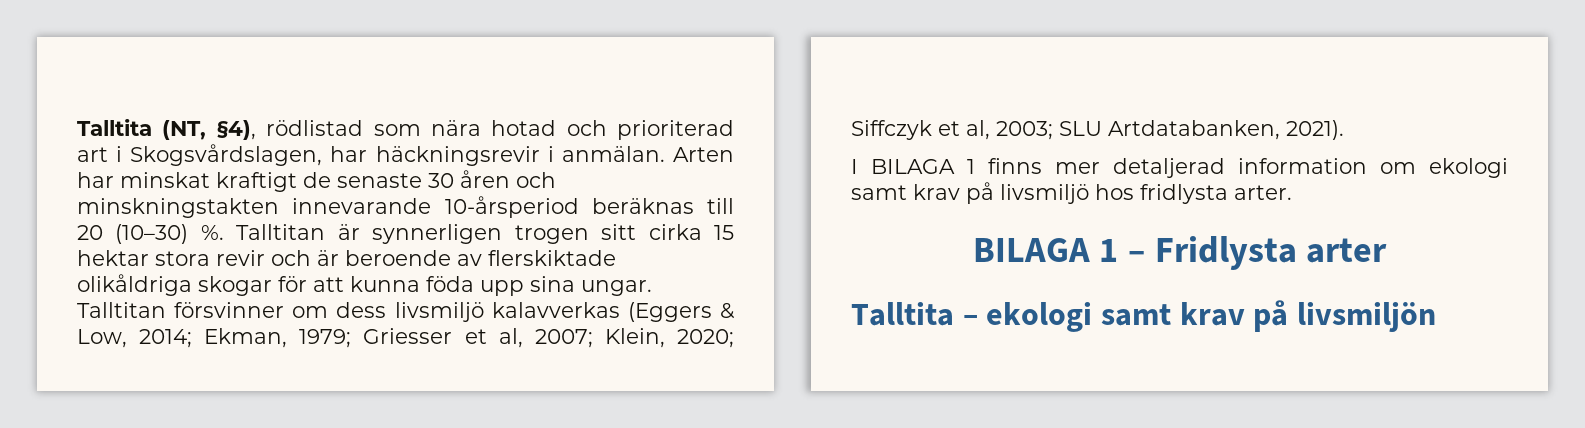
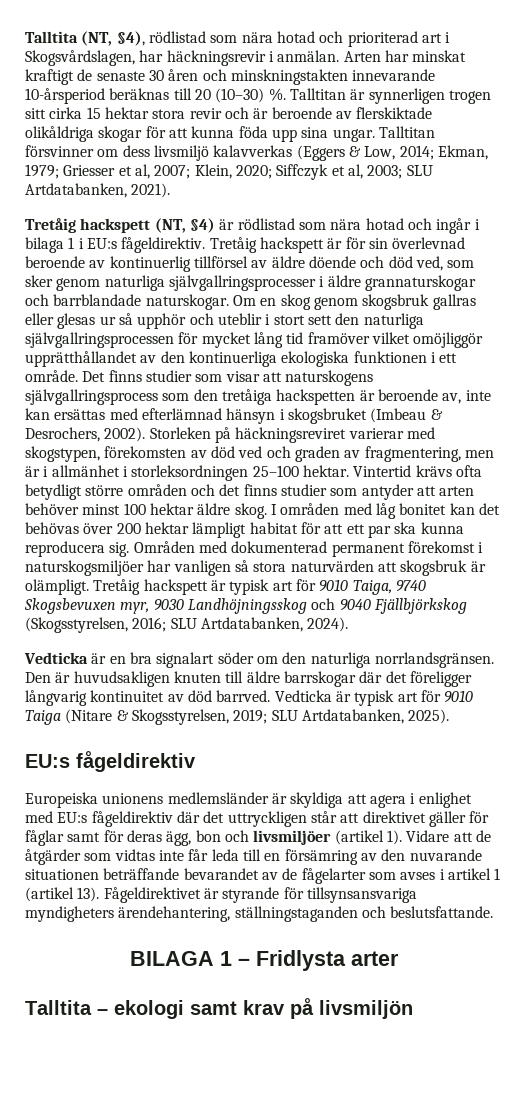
- I BILAGA 1 finns mer detaljerad information om ekologi samt krav på livsmiljö hos fridlysta arter.
+ Tretåig hackspett (NT, §4) är rödlistad som nära hotad och ingår i bilaga 1 i EU:s fågeldirektiv. Tretåig hackspett är för sin överlevnad beroende av kontinuerlig tillförsel av äldre döende och död ved, som sker genom naturliga självgallringsprocesser i äldre grannaturskogar och barrblandade naturskogar. Om en skog genom skogsbruk gallras eller glesas ur så upphör och uteblir i stort sett den naturliga självgallringsprocessen för mycket lång tid framöver vilket omöjliggör upprätthållandet av den kontinuerliga ekologiska funktionen i ett område. Det finns studier som visar att naturskogens självgallringsprocess som den tretåiga hackspetten är beroende av, inte kan ersättas med efterlämnad hänsyn i skogsbruket (Imbeau & Desrochers, 2002). Storleken på häckningsreviret varierar med skogstypen, förekomsten av död ved och graden av fragmentering, men är i allmänhet i storleksordningen 25–100 hektar. Vintertid krävs ofta betydligt större områden och det finns studier som antyder att arten behöver minst 100 hektar äldre skog. I områden med låg bonitet kan det behövas över 200 hektar lämpligt habitat för att ett par ska kunna reproducera sig. Områden med dokumenterad permanent förekomst i naturskogsmiljöer har vanligen så stora naturvärden att skogsbruk är olämpligt. Tretåig hackspett är typisk art för 9010 Taiga, 9740 Skogsbevuxen myr, 9030 Landhöjningsskog och 9040 Fjällbjörkskog (Skogsstyrelsen, 2016; SLU Artdatabanken, 2024).
+ Vedticka är en bra signalart söder om den naturliga norrlandsgränsen. Den är huvudsakligen knuten till äldre barrskogar där det föreligger långvarig kontinuitet av död barrved. Vedticka är typisk art för 9010 Taiga (Nitare & Skogsstyrelsen, 2019; SLU Artdatabanken, 2025).
+ EU:s fågeldirektiv
+ Europeiska unionens medlemsländer är skyldiga att agera i enlighet med EU:s fågeldirektiv där det uttryckligen står att direktivet gäller för fåglar samt för deras ägg, bon och livsmiljöer (artikel 1). Vidare att de åtgärder som vidtas inte får leda till en försämring av den nuvarande situationen beträffande bevarandet av de fågelarter som avses i artikel 1 (artikel 13). Fågeldirektivet är styrande för tillsynsansvariga myndigheters ärendehantering, ställningstaganden och beslutsfattande.

